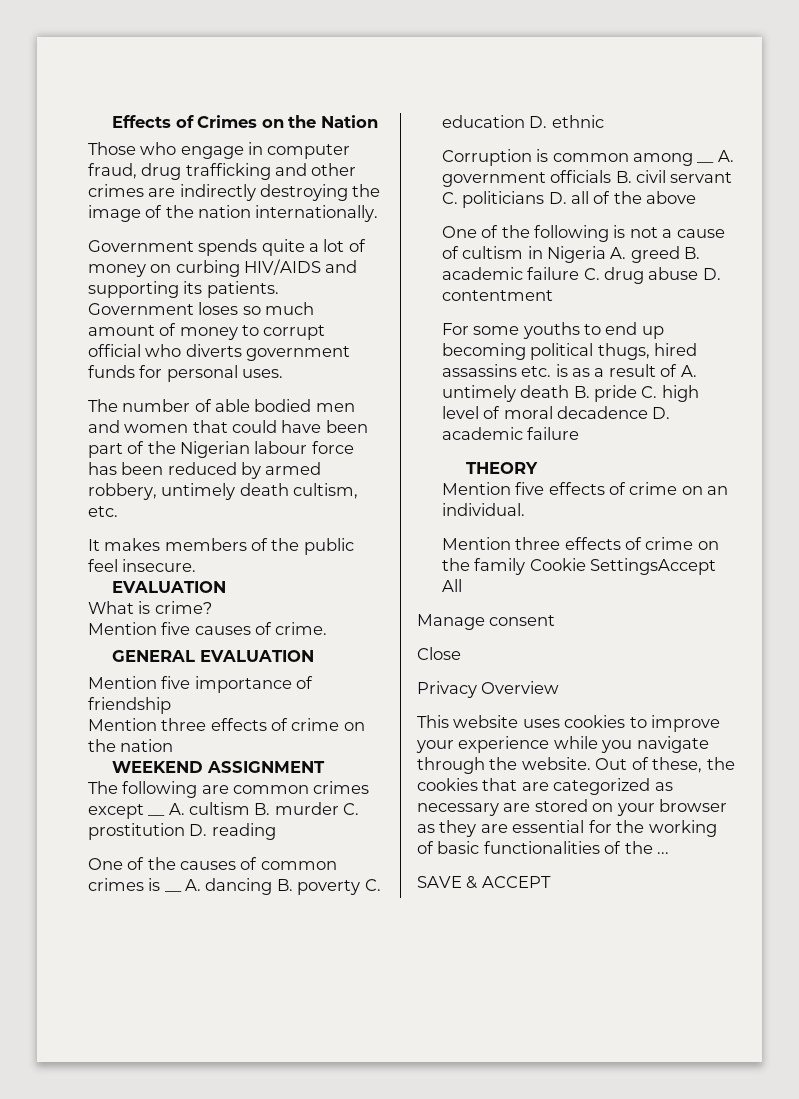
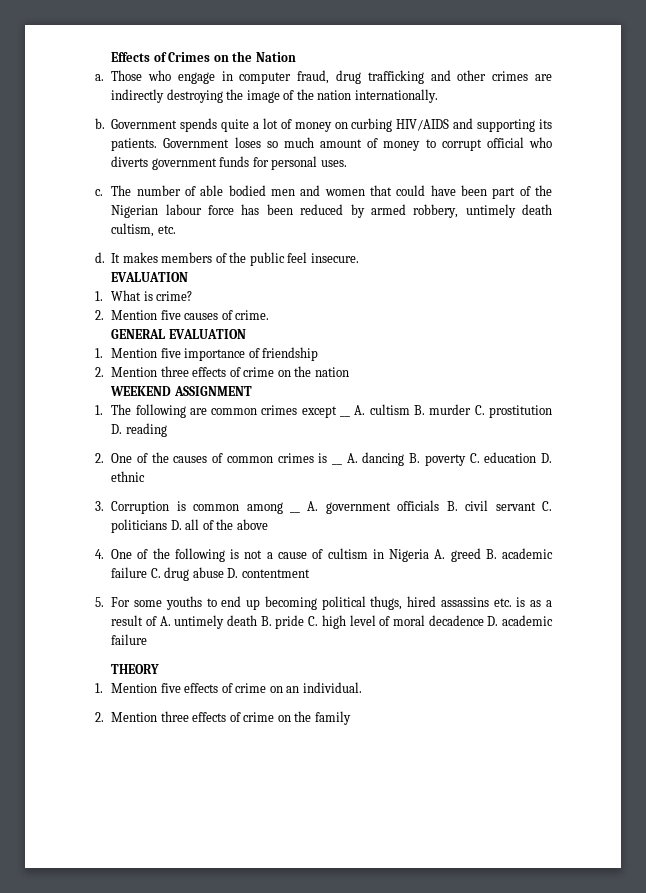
+ a.
+ b.
+ c.
+ d.
- What is crime?
+ 1. What is crime?
- Mention five causes of crime.
+ 2. Mention five causes of crime.
- Mention five importance of friendship
+ 1. Mention five importance of friendship
- Mention three effects of crime on the nation
+ 2. Mention three effects of crime on the nation
- The following are common crimes except __ A. cultism B. murder C. prostitution D. reading
+ 1. The following are common crimes except __ A. cultism B. murder C. prostitution D. reading
- One of the causes of common crimes is __ A. dancing B. poverty C. education D. ethnic
+ 2. One of the causes of common crimes is __ A. dancing B. poverty C. education D. ethnic
- Corruption is common among __ A. government officials B. civil servant C. politicians D. all of the above
+ 3. Corruption is common among __ A. government officials B. civil servant C. politicians D. all of the above
- One of the following is not a cause of cultism in Nigeria A. greed B. academic failure C. drug abuse D. contentment
+ 4. One of the following is not a cause of cultism in Nigeria A. greed B. academic failure C. drug abuse D. contentment
- For some youths to end up becoming political thugs, hired assassins etc. is as a result of A. untimely death B. pride C. high level of moral decadence D. academic failure
+ 5. For some youths to end up becoming political thugs, hired assassins etc. is as a result of A. untimely death B. pride C. high level of moral decadence D. academic failure
- Mention five effects of crime on an individual.
+ 1. Mention five effects of crime on an individual.
- Mention three effects of crime on the family Cookie SettingsAccept All
- Manage consent
- Close
- Privacy Overview
- This website uses cookies to improve your experience while you navigate through the website. Out of these, the cookies that are categorized as necessary are stored on your browser as they are essential for the working of basic functionalities of the ...
- SAVE & ACCEPT
+ 2. Mention three effects of crime on the family

